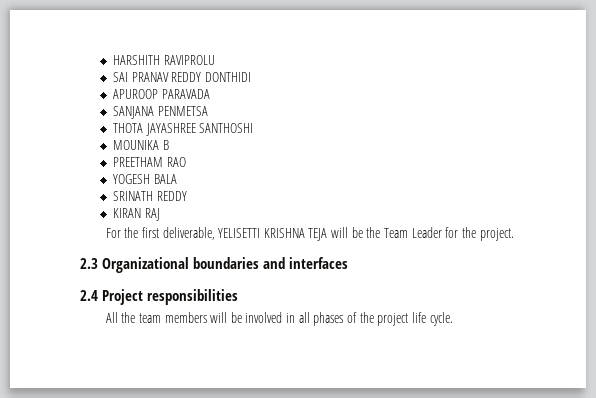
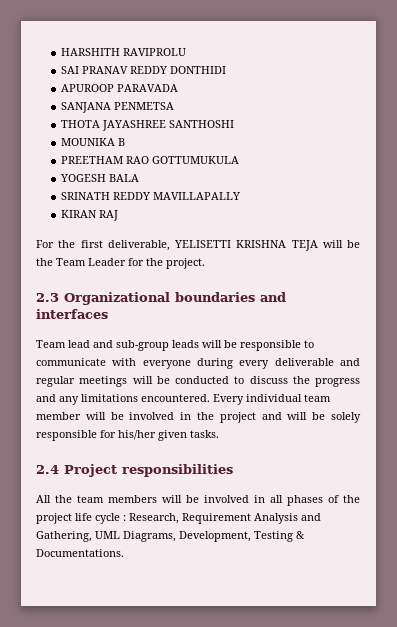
- PREETHAM RAO
+ PREETHAM RAO GOTTUMUKULA
- SRINATH REDDY
+ SRINATH REDDY MAVILLAPALLY
+ Team lead and sub-group leads will be responsible to communicate with everyone during every deliverable and regular meetings will be conducted to discuss the progress and any limitations encountered. Every individual team member will be involved in the project and will be solely responsible for his/her given tasks.
- All the team members will be involved in all phases of the project life cycle.
+ All the team members will be involved in all phases of the project life cycle : Research, Requirement Analysis and Gathering, UML Diagrams, Development, Testing & Documentations.

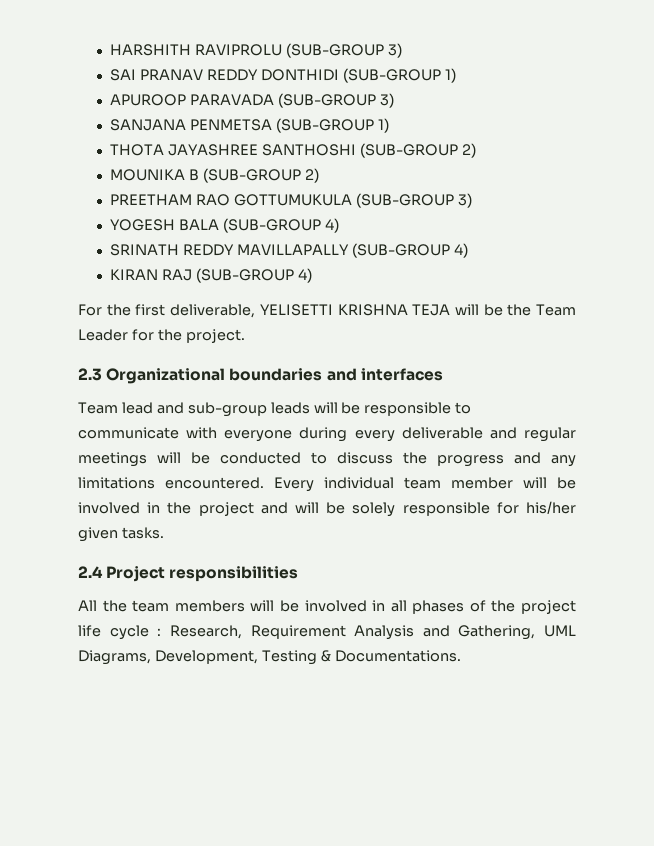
- HARSHITH RAVIPROLU
+ HARSHITH RAVIPROLU (SUB-GROUP 3)
- SAI PRANAV REDDY DONTHIDI
+ SAI PRANAV REDDY DONTHIDI (SUB-GROUP 1)
- APUROOP PARAVADA
+ APUROOP PARAVADA (SUB-GROUP 3)
- SANJANA PENMETSA
+ SANJANA PENMETSA (SUB-GROUP 1)
- THOTA JAYASHREE SANTHOSHI
+ THOTA JAYASHREE SANTHOSHI (SUB-GROUP 2)
- MOUNIKA B
+ MOUNIKA B (SUB-GROUP 2)
- PREETHAM RAO GOTTUMUKULA
+ PREETHAM RAO GOTTUMUKULA (SUB-GROUP 3)
- YOGESH BALA
+ YOGESH BALA (SUB-GROUP 4)
- SRINATH REDDY MAVILLAPALLY
+ SRINATH REDDY MAVILLAPALLY (SUB-GROUP 4)
- KIRAN RAJ
+ KIRAN RAJ (SUB-GROUP 4)

